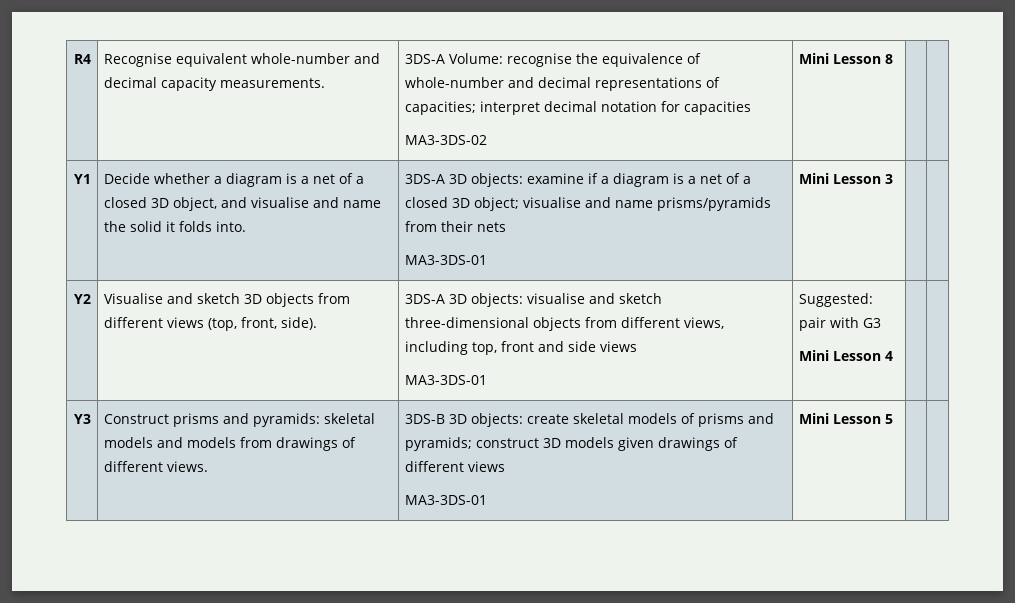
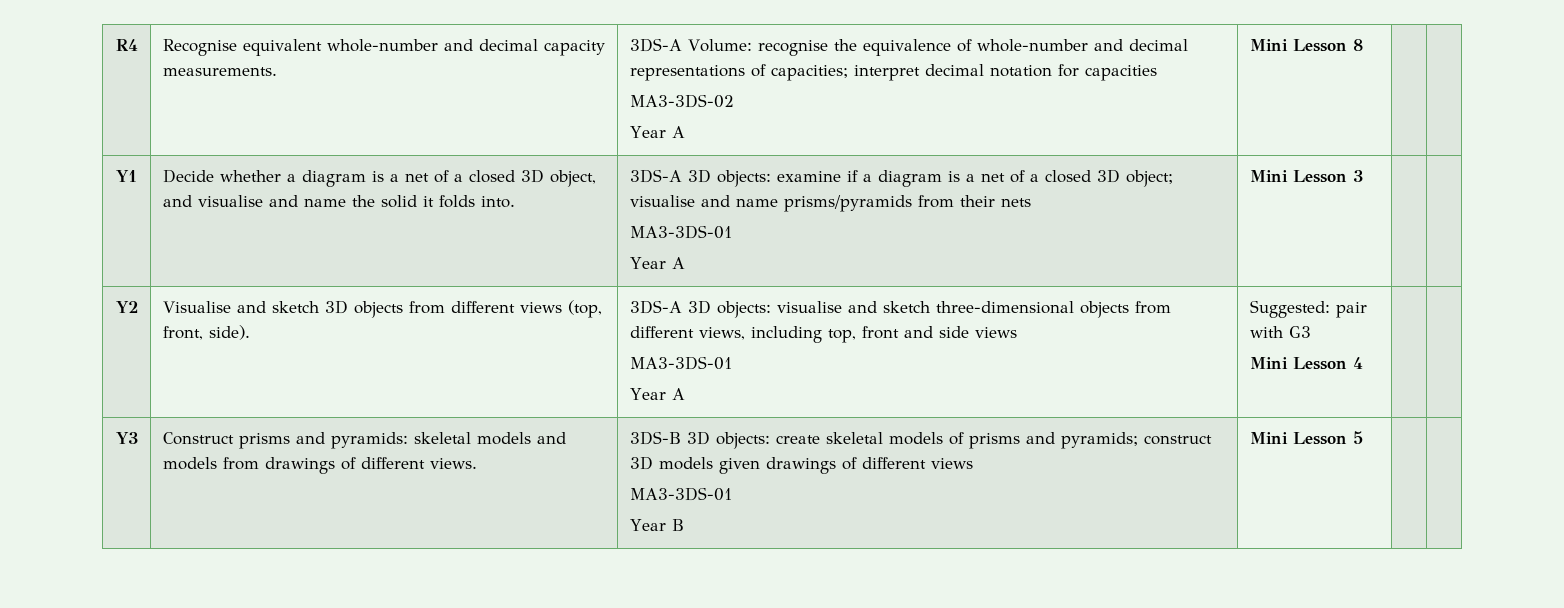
  R4 | Recognise equivalent whole-number and decimal capacity measurements. | 3DS-A Volume: recognise the equivalence of whole-number and decimal representations of capacities; interpret decimal notation for capacities
- MA3-3DS-02 | Mini Lesson 8 | |
+ MA3-3DS-02
+ Year A | Mini Lesson 8 | |
  3DS-A 3D objects: examine if a diagram is a net of a closed 3D object; visualise and name prisms/pyramids from their nets
  MA3-3DS-01
+ Year A
  Y2 | Visualise and sketch 3D objects from different views (top, front, side). | 3DS-A 3D objects: visualise and sketch three-dimensional objects from different views, including top, front and side views
- MA3-3DS-01 | Suggested: pair with G3
+ MA3-3DS-01
+ Year A | Suggested: pair with G3
  Y3 | Construct prisms and pyramids: skeletal models and models from drawings of different views. | 3DS-B 3D objects: create skeletal models of prisms and pyramids; construct 3D models given drawings of different views
- MA3-3DS-01 | Mini Lesson 5 | |
+ MA3-3DS-01
+ Year B | Mini Lesson 5 | |

